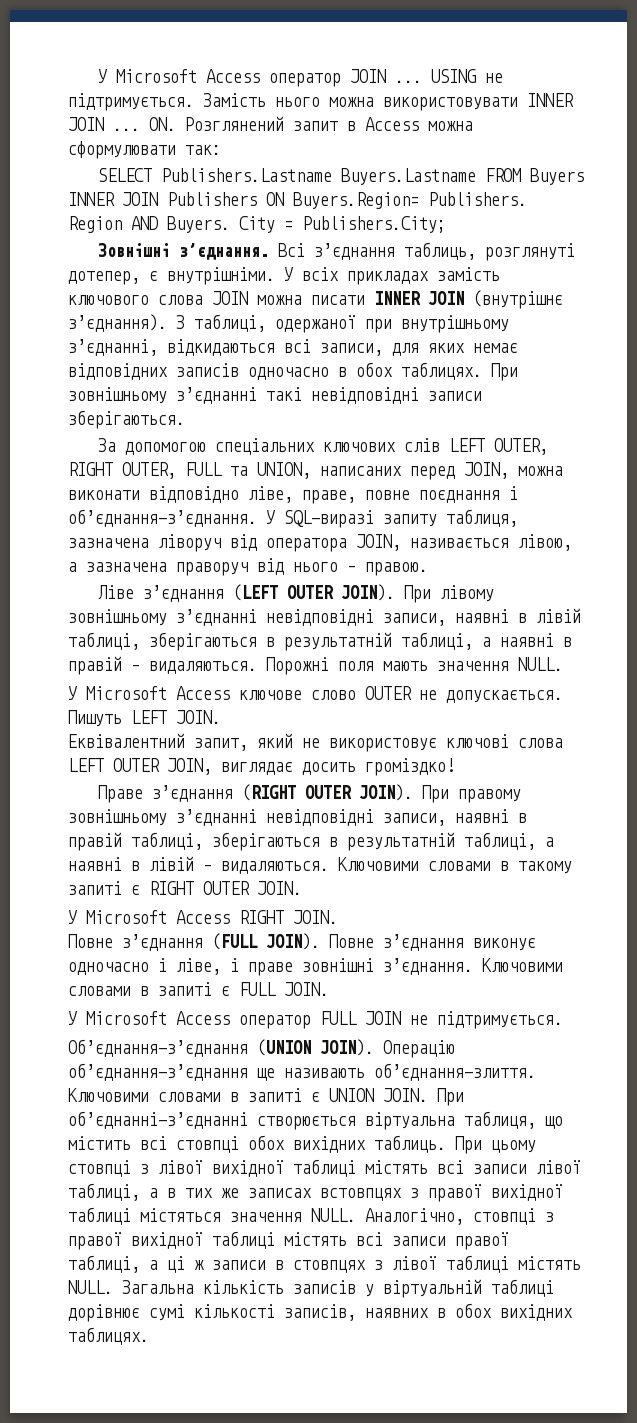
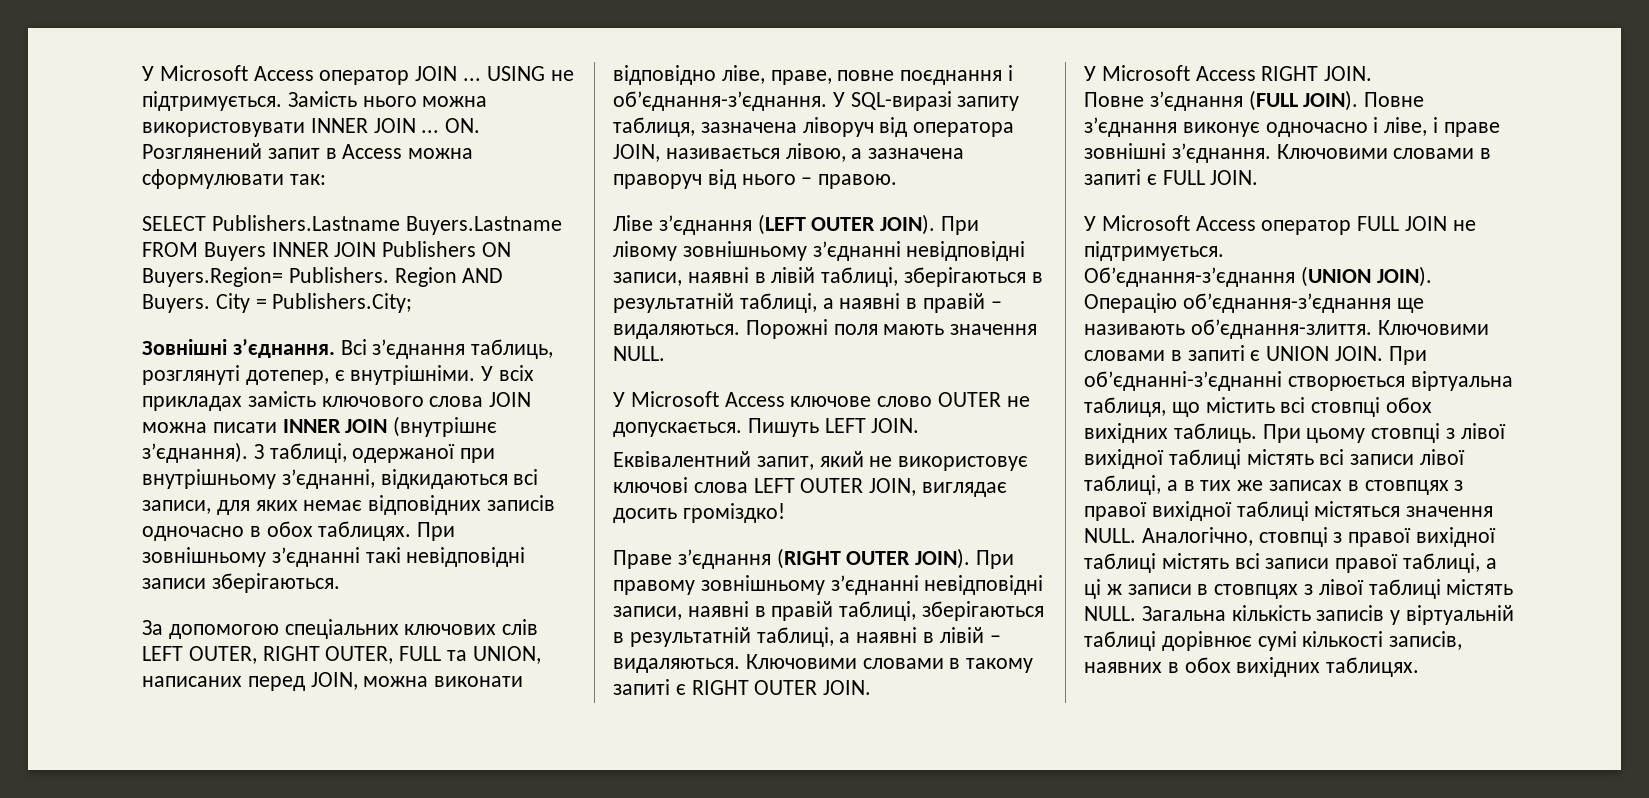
- При цьому стовпці з лівої вихідної таблиці містять всі записи лівої таблиці, а в тих же записах встовпцях з правої вихідної таблиці містяться значення NULL.
+ При цьому стовпці з лівої вихідної таблиці містять всі записи лівої таблиці, а в тих же записах в стовпцях з правої вихідної таблиці містяться значення NULL.

